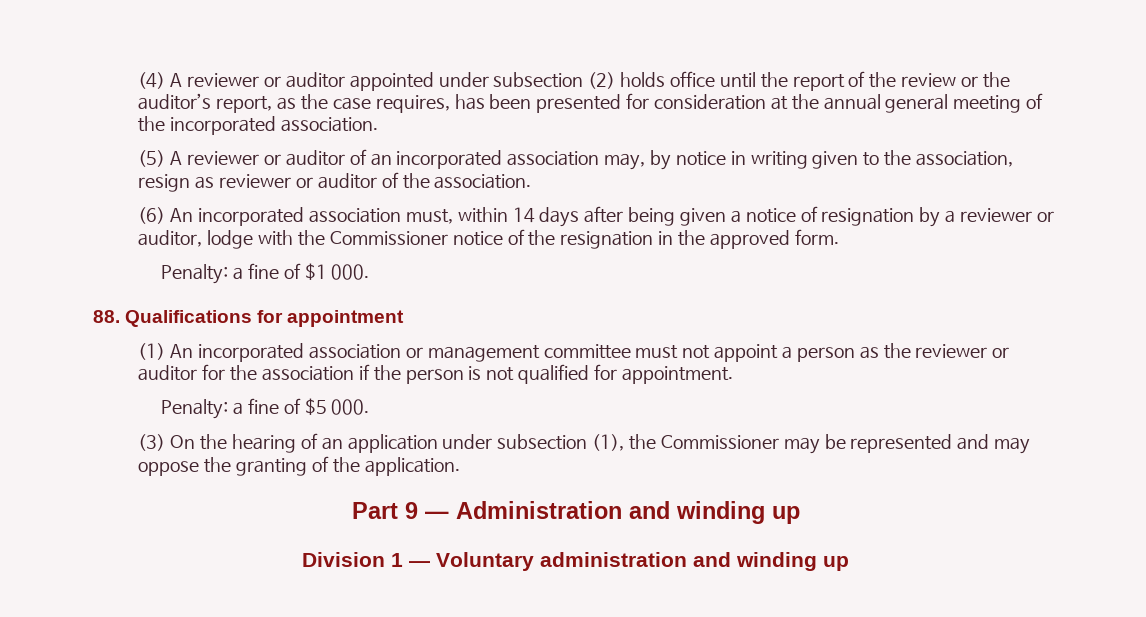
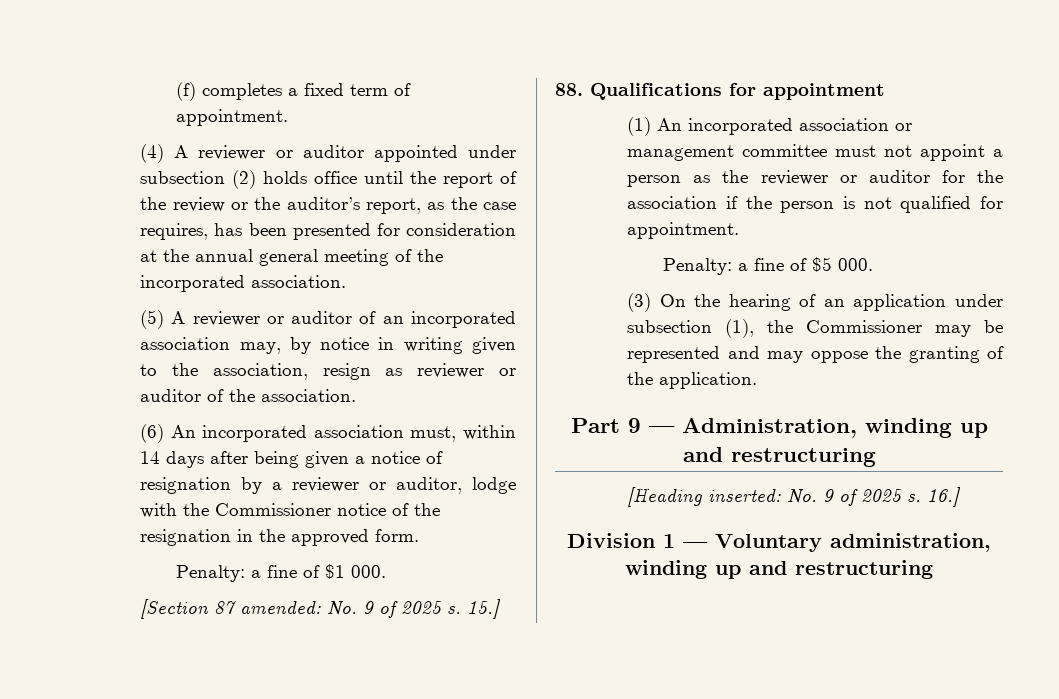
+ (f) completes a fixed term of appointment.
+ [Section 87 amended: No. 9 of 2025 s. 15.]
- Part 9 — Administration and winding up
+ Part 9 — Administration, winding up and restructuring
+ [Heading inserted: No. 9 of 2025 s. 16.]
- Division 1 — Voluntary administration and winding up
+ Division 1 — Voluntary administration, winding up and restructuring

